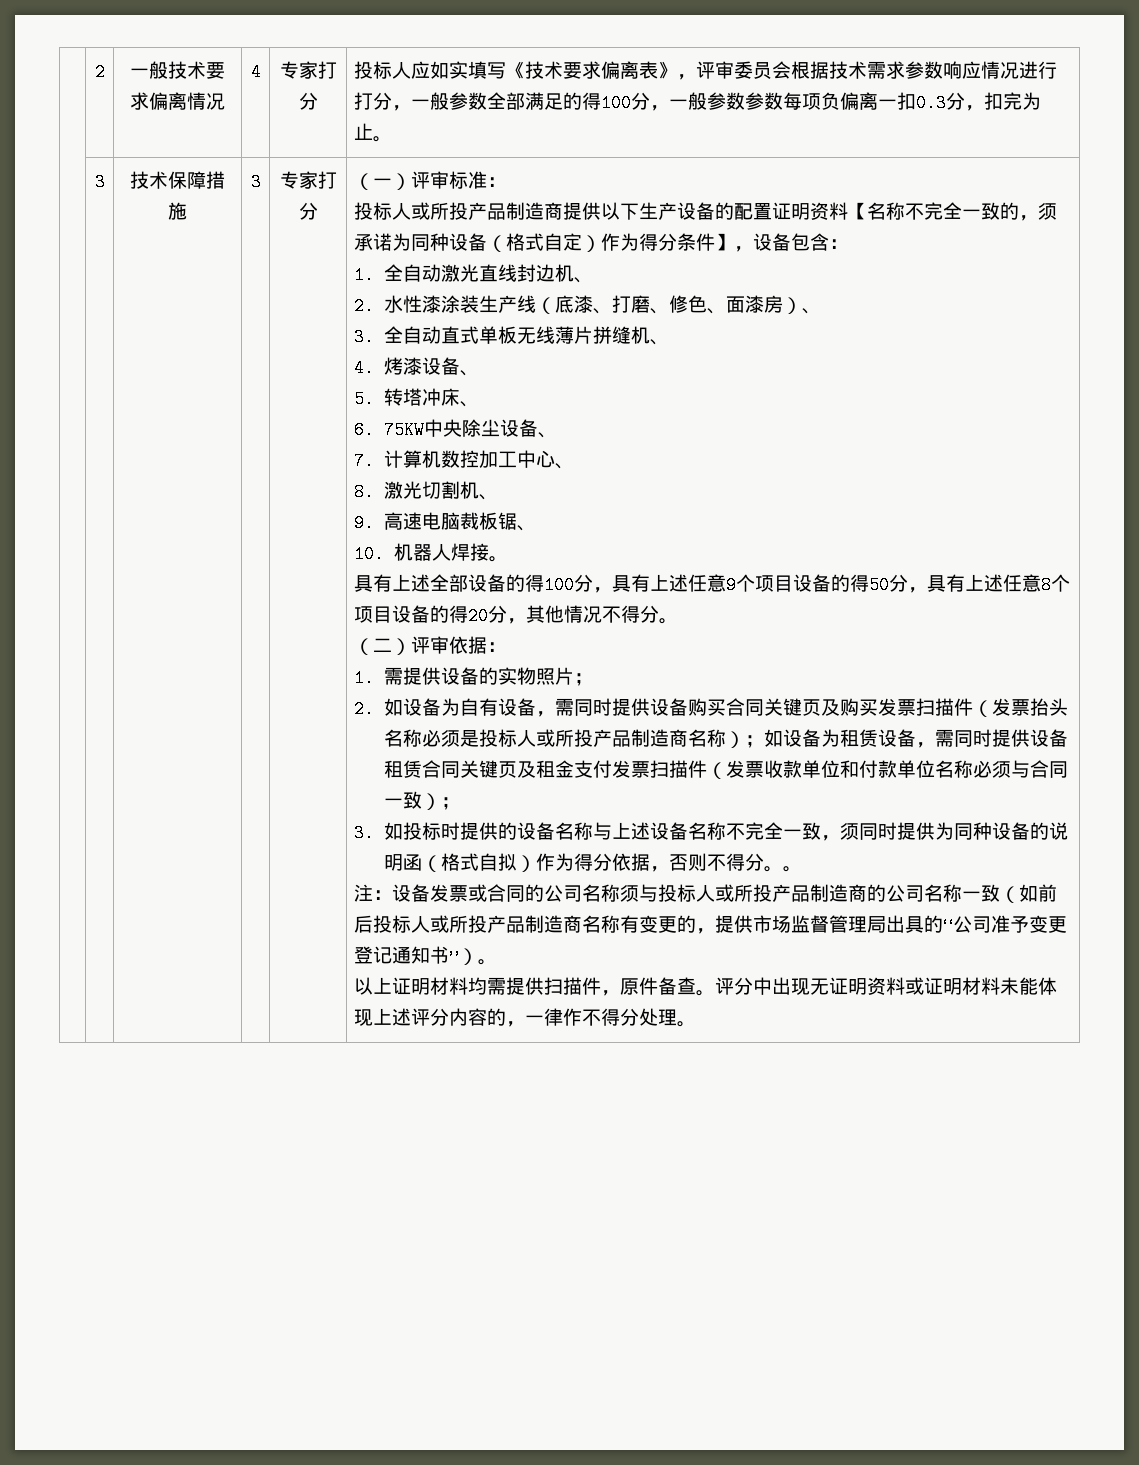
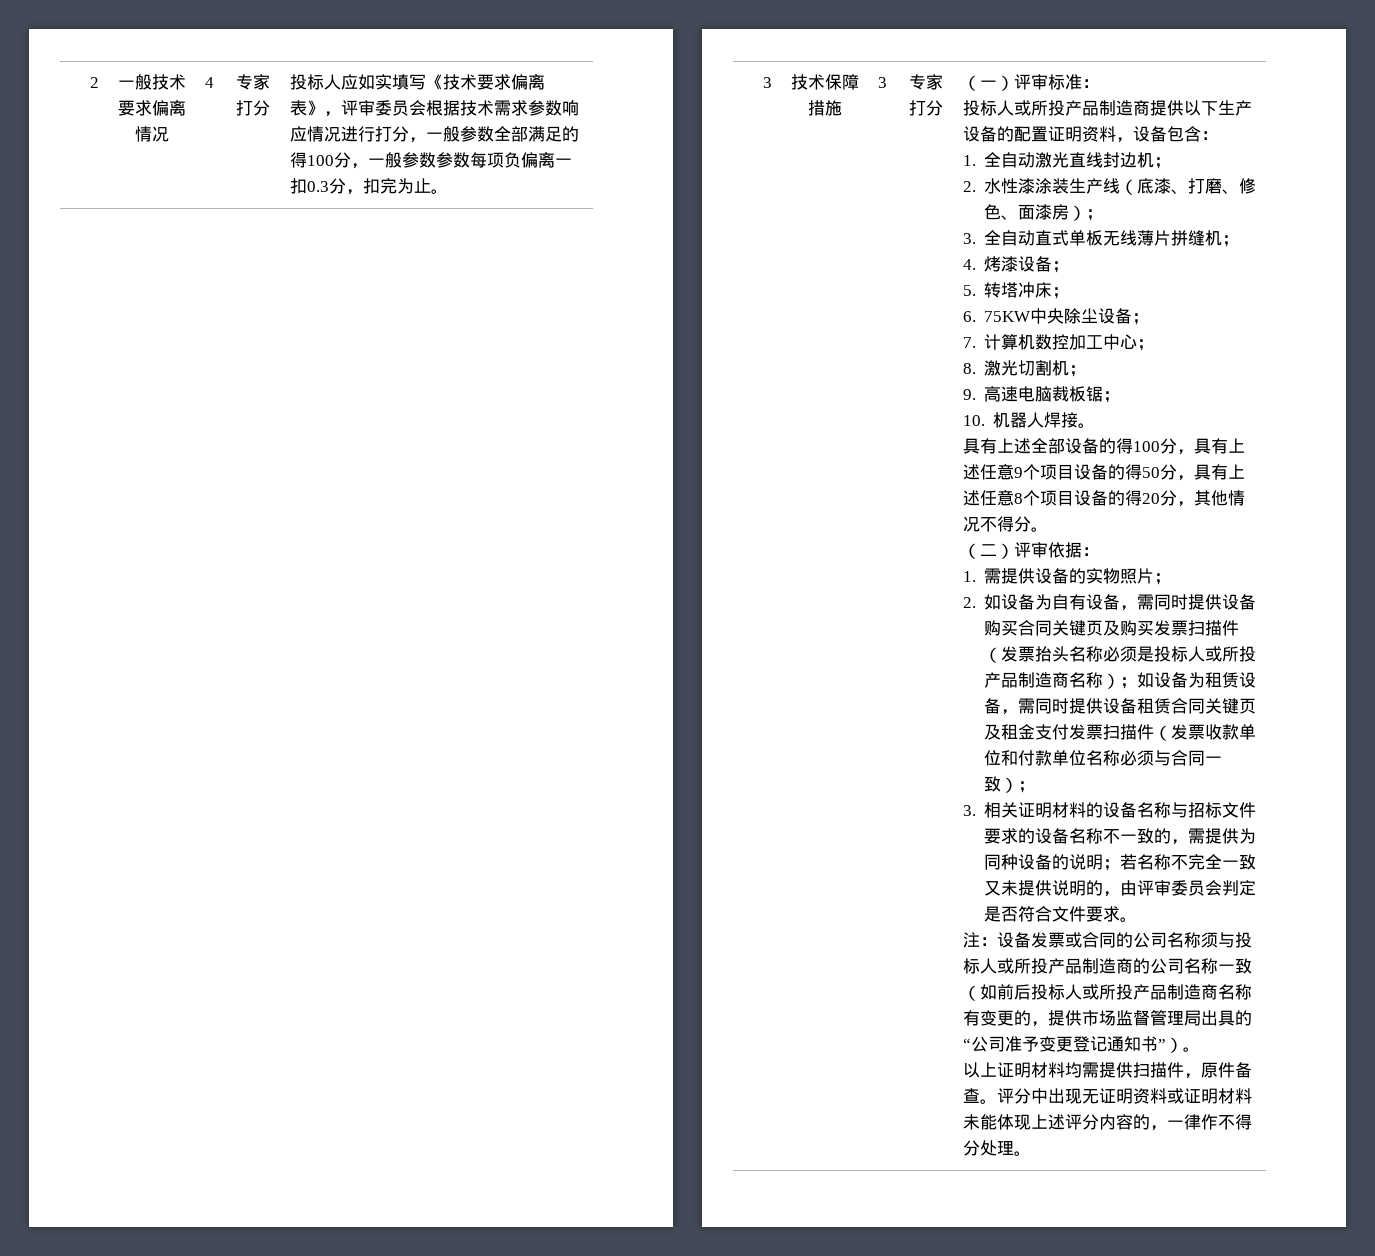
- 投标人或所投产品制造商提供以下生产设备的配置证明资料【名称不完全一致的，须承诺为同种设备（格式自定）作为得分条件】，设备包含：
+ 投标人或所投产品制造商提供以下生产设备的配置证明资料，设备包含：
- 1.全自动激光直线封边机、
+ 1.全自动激光直线封边机；
- 2.水性漆涂装生产线（底漆、打磨、修色、面漆房）、
+ 2.水性漆涂装生产线（底漆、打磨、修色、面漆房）；
- 3.全自动直式单板无线薄片拼缝机、
+ 3.全自动直式单板无线薄片拼缝机；
- 4.烤漆设备、
+ 4.烤漆设备；
- 5.转塔冲床、
+ 5.转塔冲床；
- 6. 75KW中央除尘设备、
+ 6. 75KW中央除尘设备；
- 7.计算机数控加工中心、
+ 7.计算机数控加工中心；
- 8.激光切割机、
+ 8.激光切割机；
- 9.高速电脑裁板锯、
+ 9.高速电脑裁板锯；
- 3.如投标时提供的设备名称与上述设备名称不完全一致，须同时提供为同种设备的说明函（格式自拟）作为得分依据，否则不得分。。
+ 3.相关证明材料的设备名称与招标文件要求的设备名称不一致的，需提供为同种设备的说明；若名称不完全一致又未提供说明的，由评审委员会判定是否符合文件要求。

